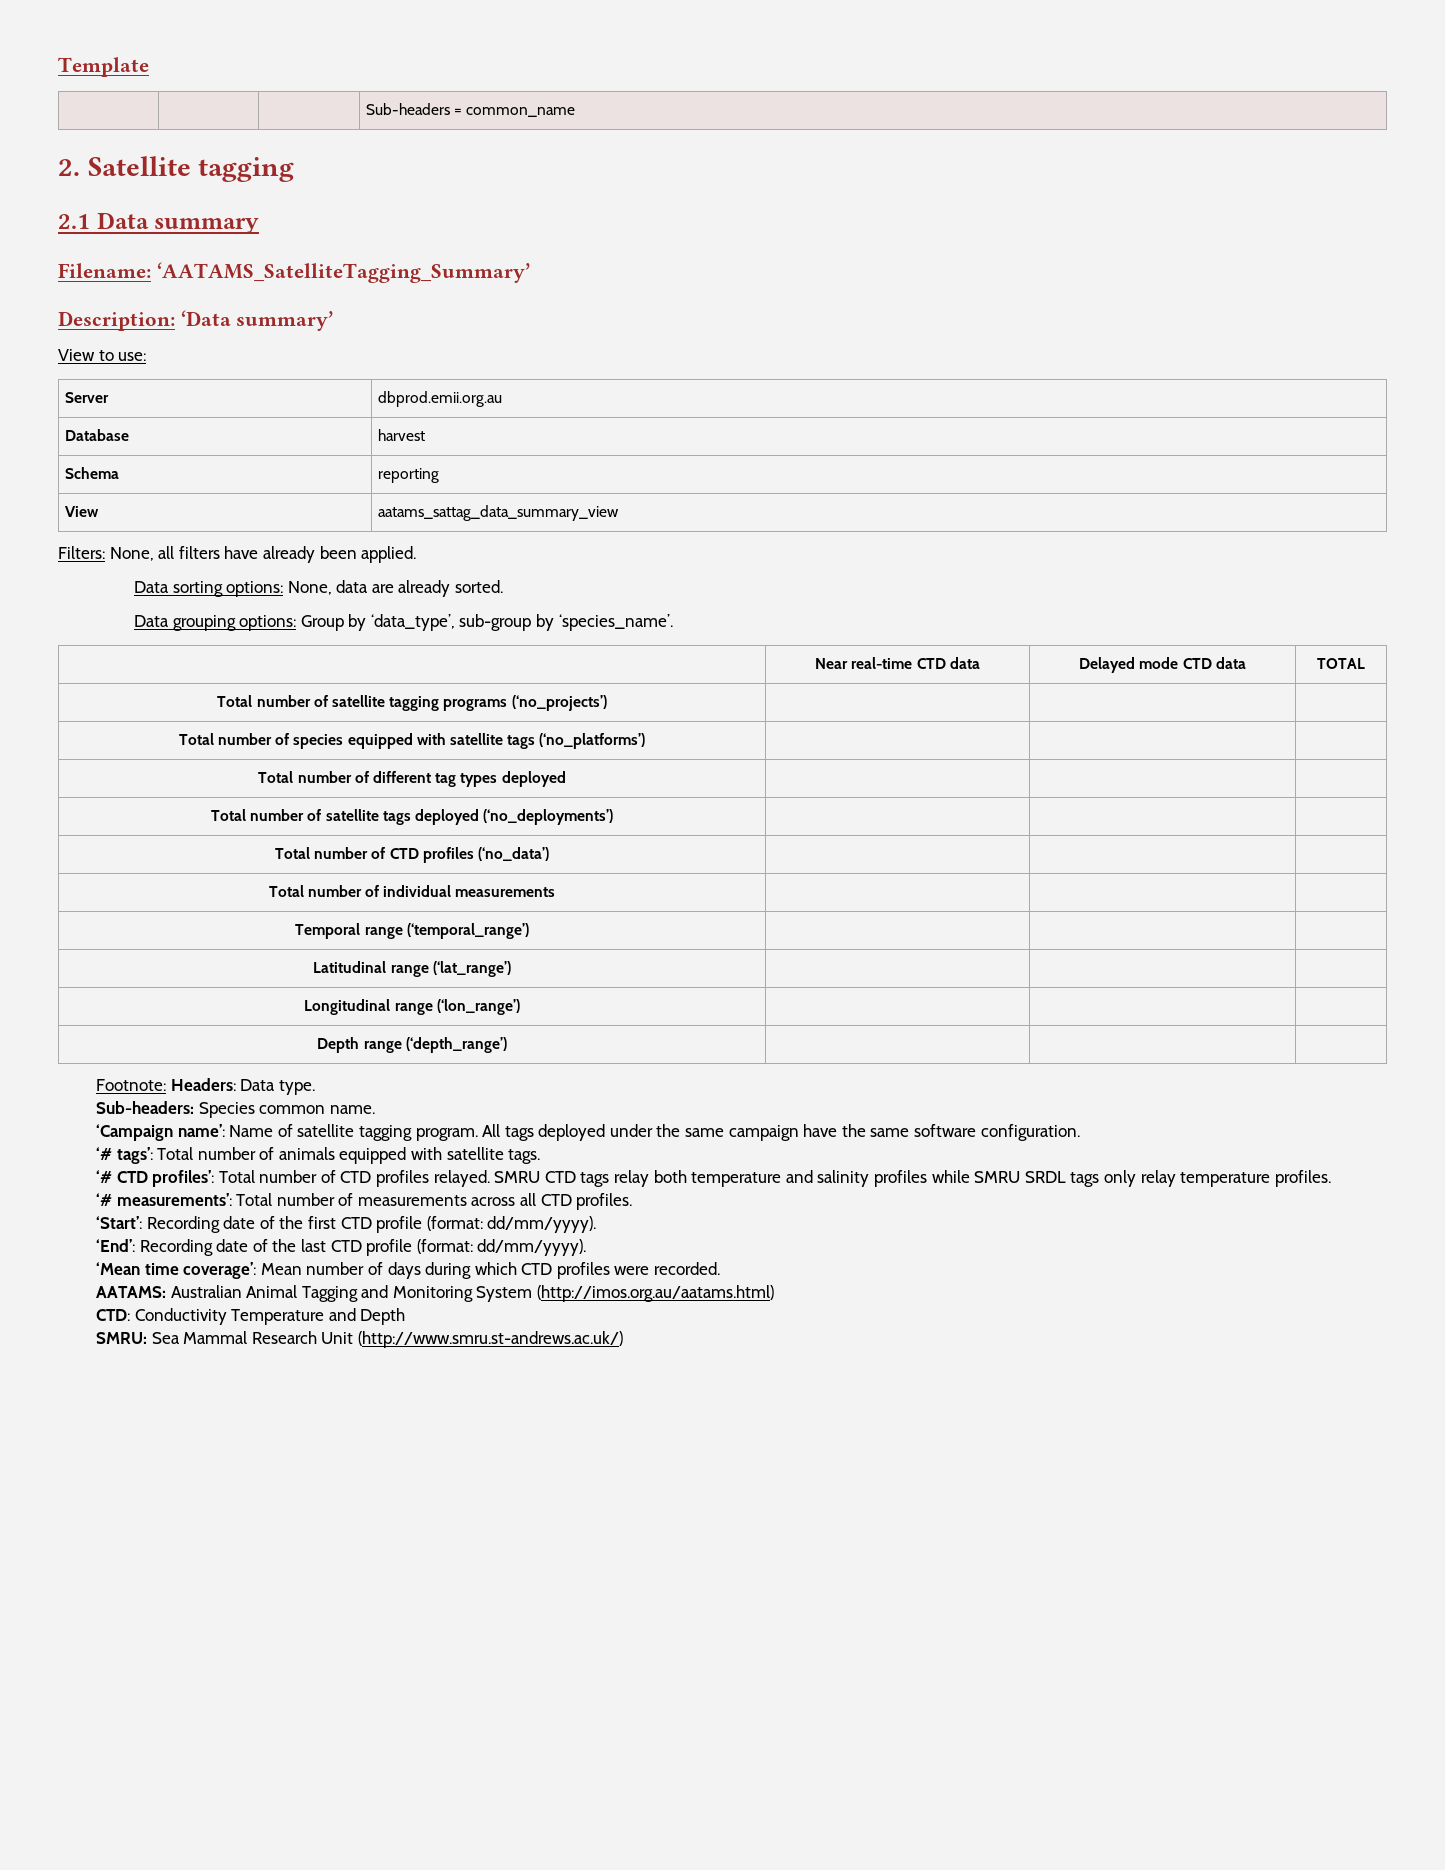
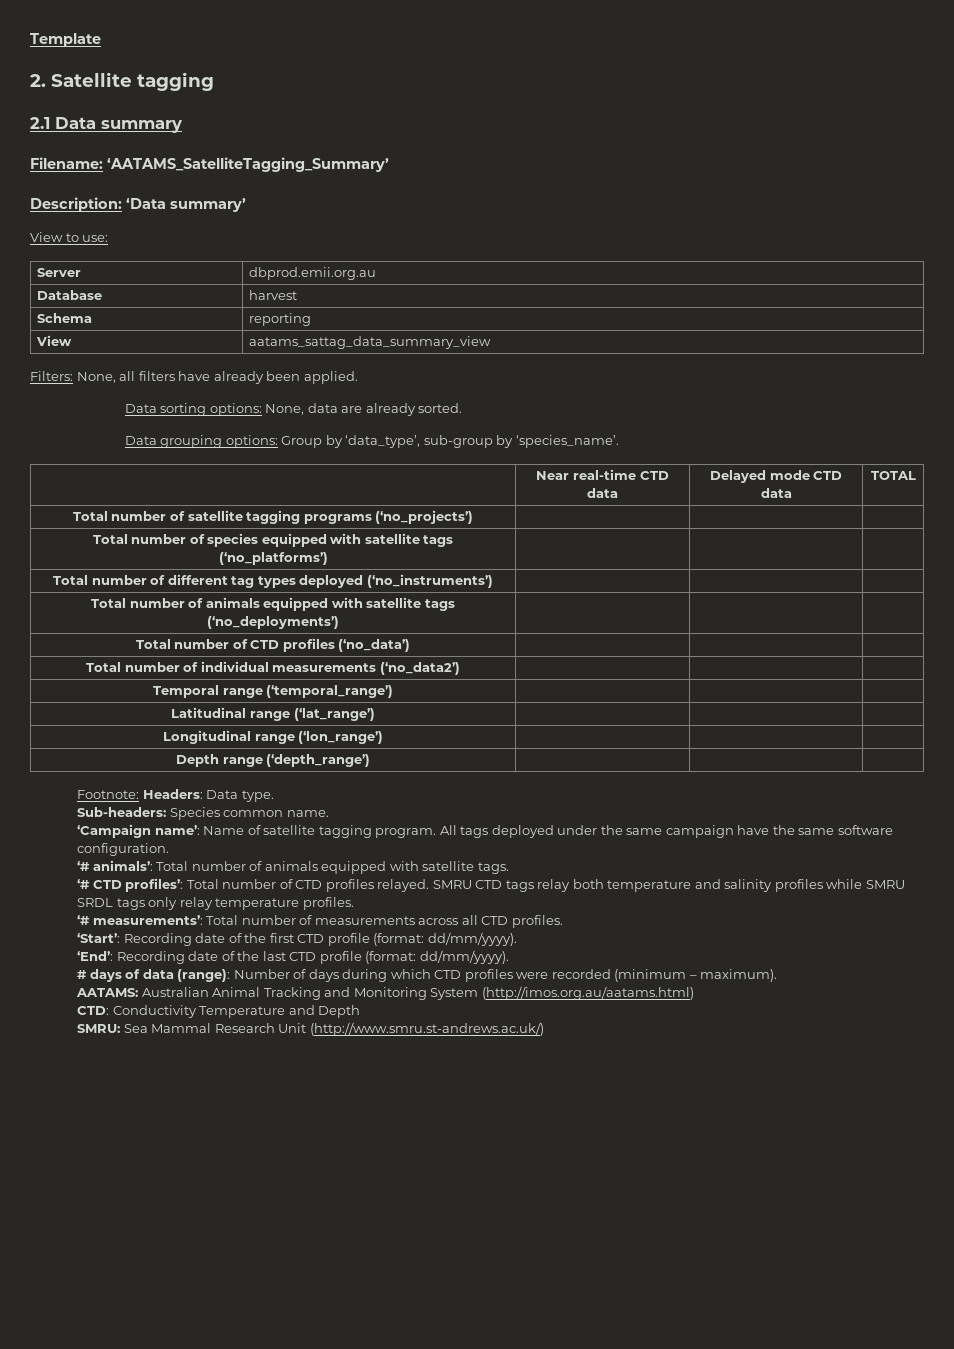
- | | | Sub-headers = common_name
- Total number of different tag types deployed | | |
- Total number of satellite tags deployed (‘no_deployments’) | | |
+ Total number of different tag types deployed (‘no_instruments’) | | |
+ Total number of animals equipped with satellite tags (‘no_deployments’) | | |
- Total number of individual measurements | | |
+ Total number of individual measurements (‘no_data2’) | | |
- ‘# tags’: Total number of animals equipped with satellite tags.
+ ‘# animals’: Total number of animals equipped with satellite tags.
- ‘Mean time coverage’: Mean number of days during which CTD profiles were recorded.
+ # days of data (range): Number of days during which CTD profiles were recorded (minimum – maximum).
- AATAMS: Australian Animal Tagging and Monitoring System (http://imos.org.au/aatams.html)
+ AATAMS: Australian Animal Tracking and Monitoring System (http://imos.org.au/aatams.html)

